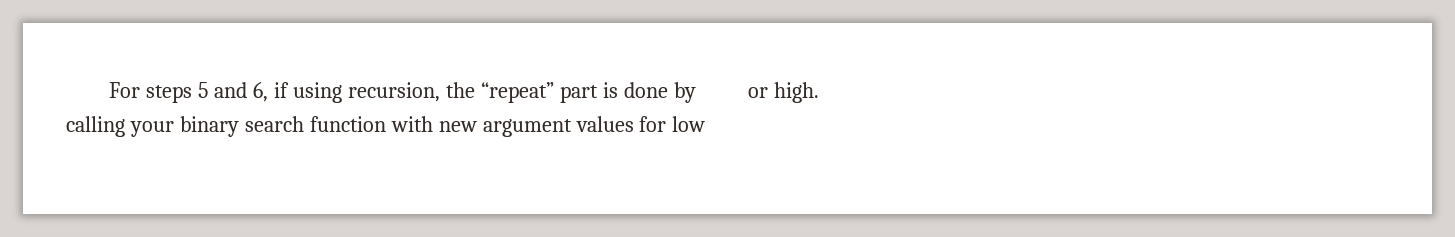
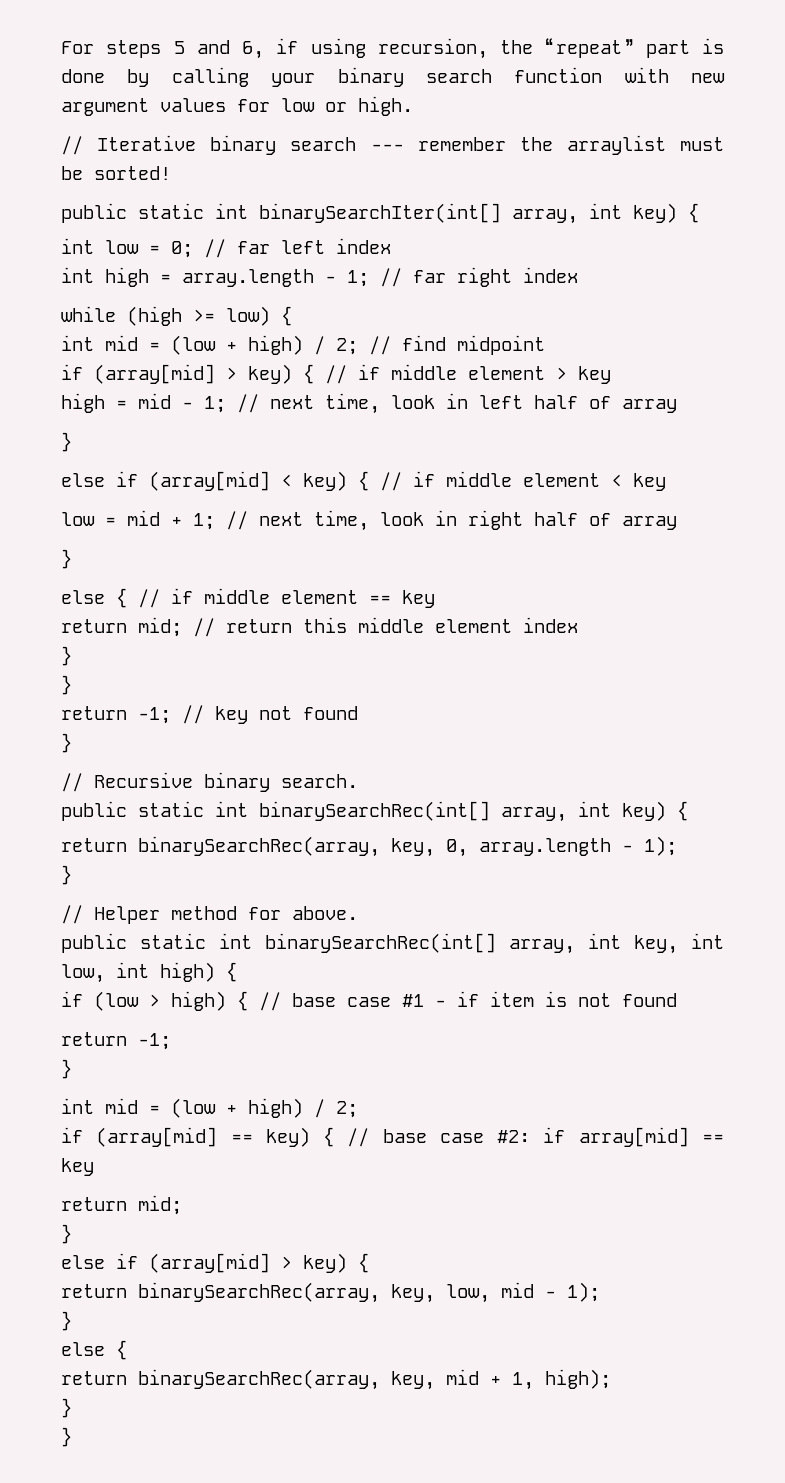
+ // Iterative binary search --- remember the arraylist must be sorted!
+ public static int binarySearchIter(int[] array, int key) {
+ int low = 0; // far left index
+ int high = array.length - 1; // far right index
+ while (high >= low) {
+ int mid = (low + high) / 2; // find midpoint
+ if (array[mid] > key) { // if middle element > key
+ high = mid - 1; // next time, look in left half of array
+ }
+ else if (array[mid] < key) { // if middle element < key
+ low = mid + 1; // next time, look in right half of array
+ }
+ else { // if middle element == key
+ return mid; // return this middle element index
+ }
+ }
+ return -1; // key not found
+ }
+ // Recursive binary search.
+ public static int binarySearchRec(int[] array, int key) {
+ return binarySearchRec(array, key, 0, array.length - 1);
+ }
+ // Helper method for above.
+ public static int binarySearchRec(int[] array, int key, int low, int high) {
+ if (low > high) { // base case #1 - if item is not found
+ return -1;
+ }
+ int mid = (low + high) / 2;
+ if (array[mid] == key) { // base case #2: if array[mid] == key
+ return mid;
+ }
+ else if (array[mid] > key) {
+ return binarySearchRec(array, key, low, mid - 1);
+ }
+ else {
+ return binarySearchRec(array, key, mid + 1, high);
+ }
+ }

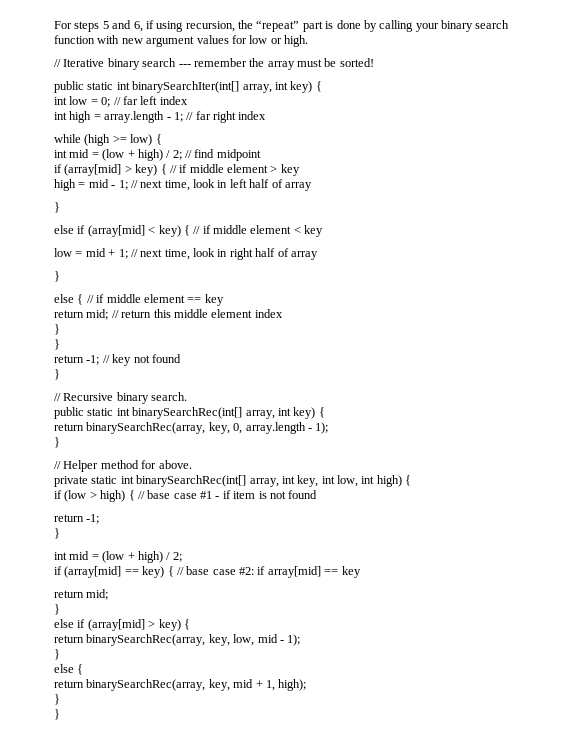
- // Iterative binary search --- remember the arraylist must be sorted!
+ // Iterative binary search --- remember the array must be sorted!
- public static int binarySearchRec(int[] array, int key, int low, int high) {
+ private static int binarySearchRec(int[] array, int key, int low, int high) {

